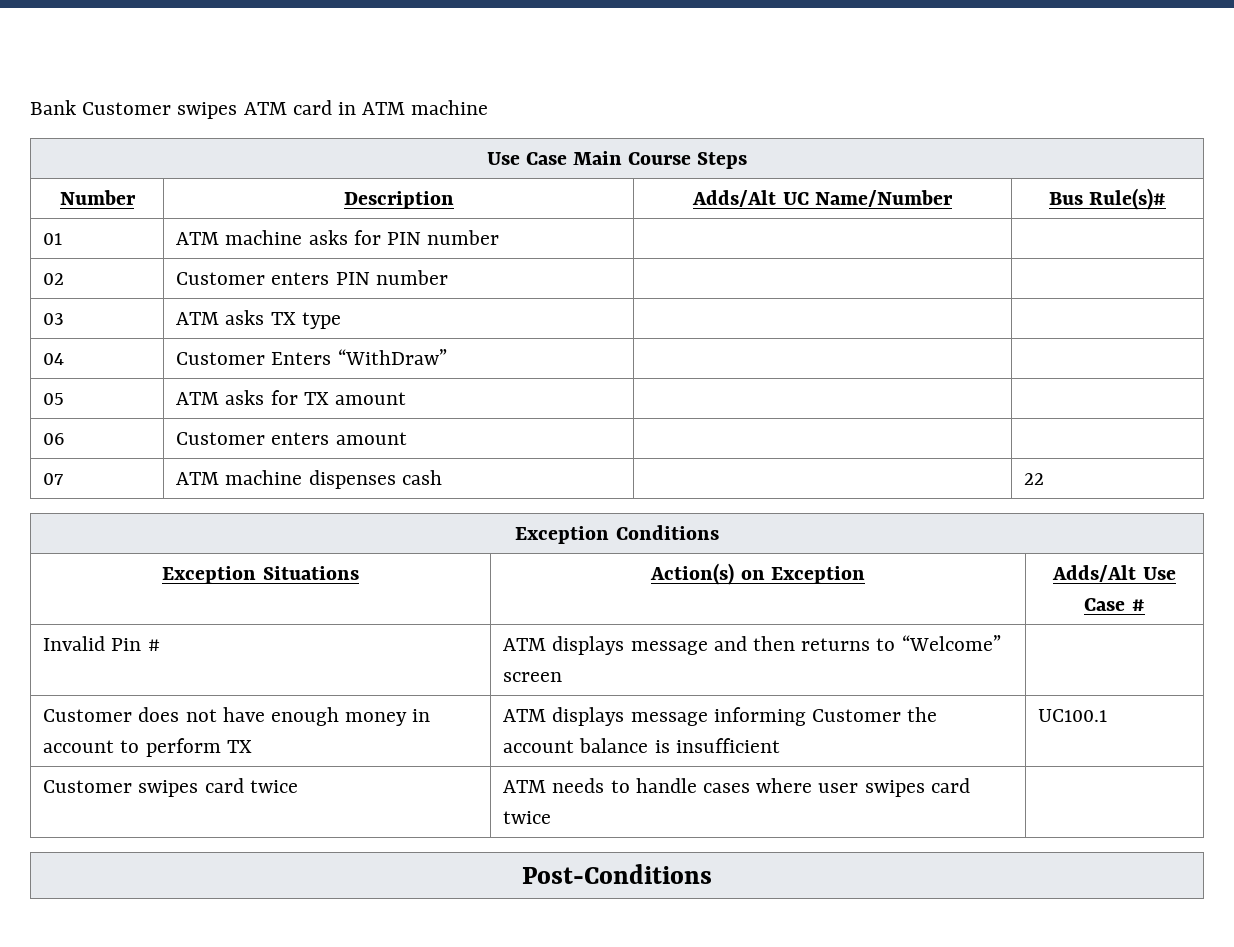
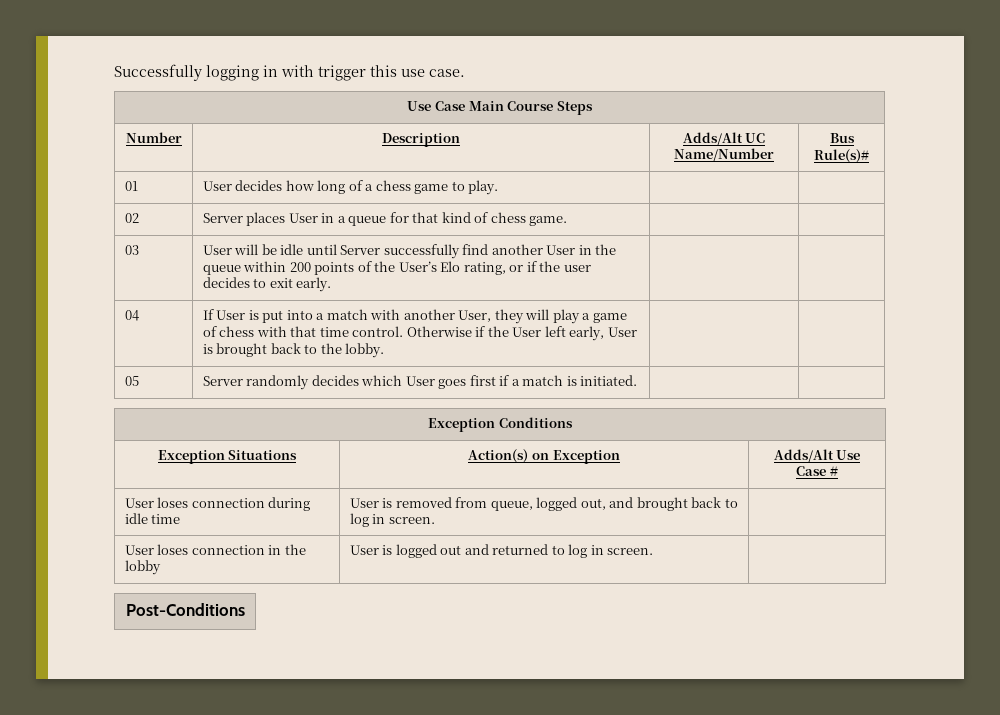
- Bank Customer swipes ATM card in ATM machine
+ Successfully logging in with trigger this use case.
- 01 | ATM machine asks for PIN number | |
- 02 | Customer enters PIN number | |
- 03 | ATM asks TX type | |
- 04 | Customer Enters “WithDraw” | |
- 05 | ATM asks for TX amount | |
- 06 | Customer enters amount | |
- 07 | ATM machine dispenses cash | | 22
+ 01 | User decides how long of a chess game to play. | |
+ 02 | Server places User in a queue for that kind of chess game. | |
+ 03 | User will be idle until Server successfully find another User in the queue within 200 points of the User’s Elo rating, or if the user decides to exit early. | |
+ 04 | If User is put into a match with another User, they will play a game of chess with that time control. Otherwise if the User left early, User is brought back to the lobby. | |
+ 05 | Server randomly decides which User goes first if a match is initiated. | |
- Invalid Pin # | ATM displays message and then returns to “Welcome” screen |
- Customer does not have enough money in account to perform TX | ATM displays message informing Customer the account balance is insufficient | UC100.1
- Customer swipes card twice | ATM needs to handle cases where user swipes card twice |
+ User loses connection during idle time | User is removed from queue, logged out, and brought back to log in screen. |
+ User loses connection in the lobby | User is logged out and returned to log in screen. |

